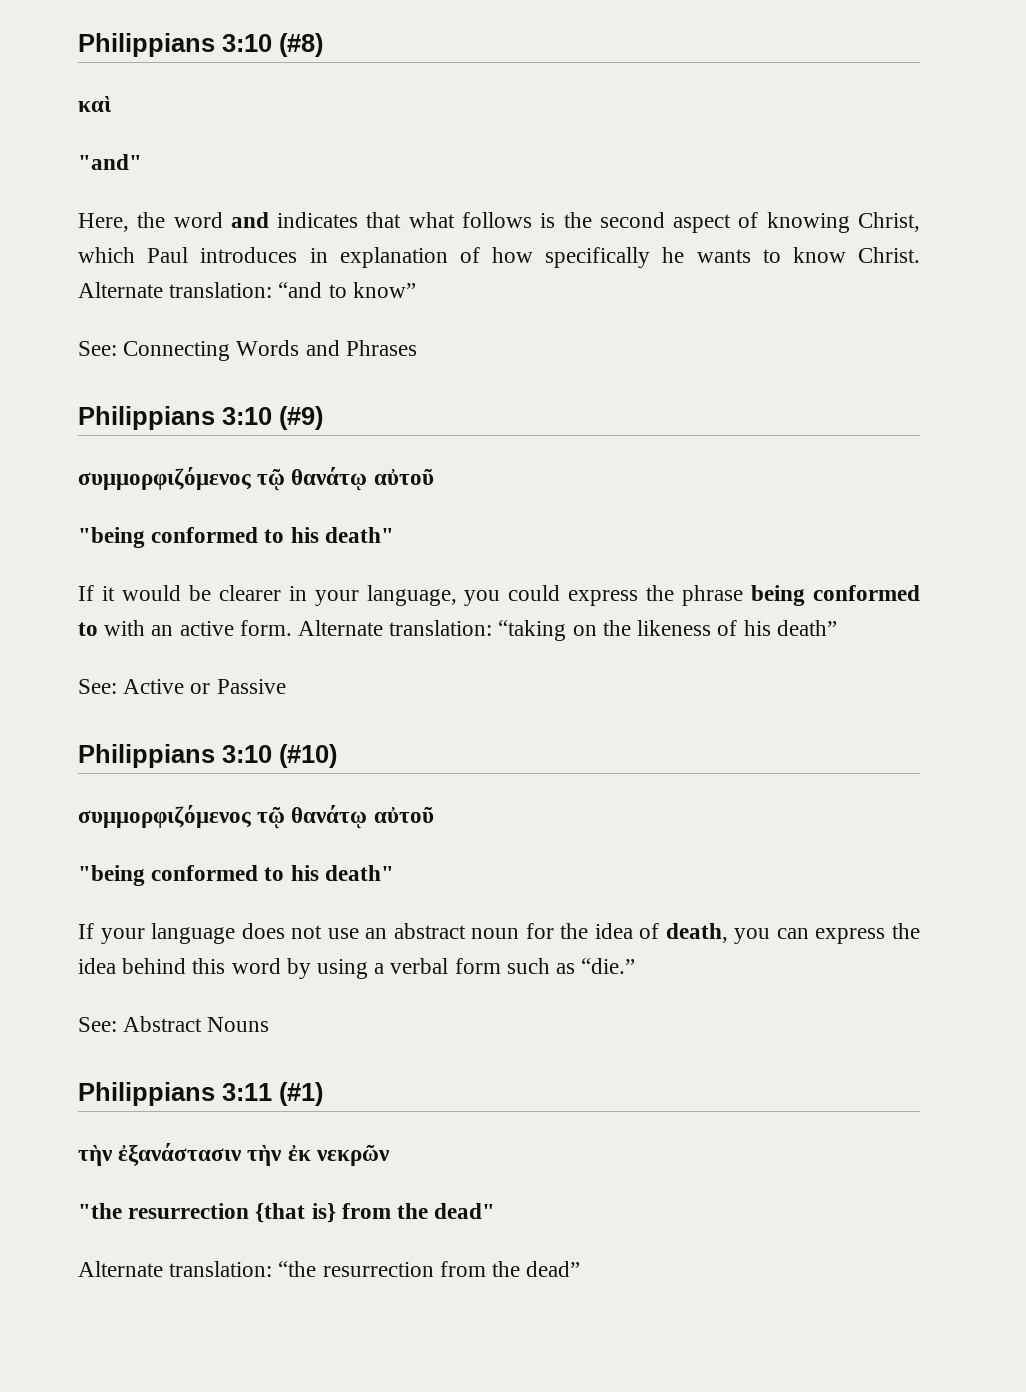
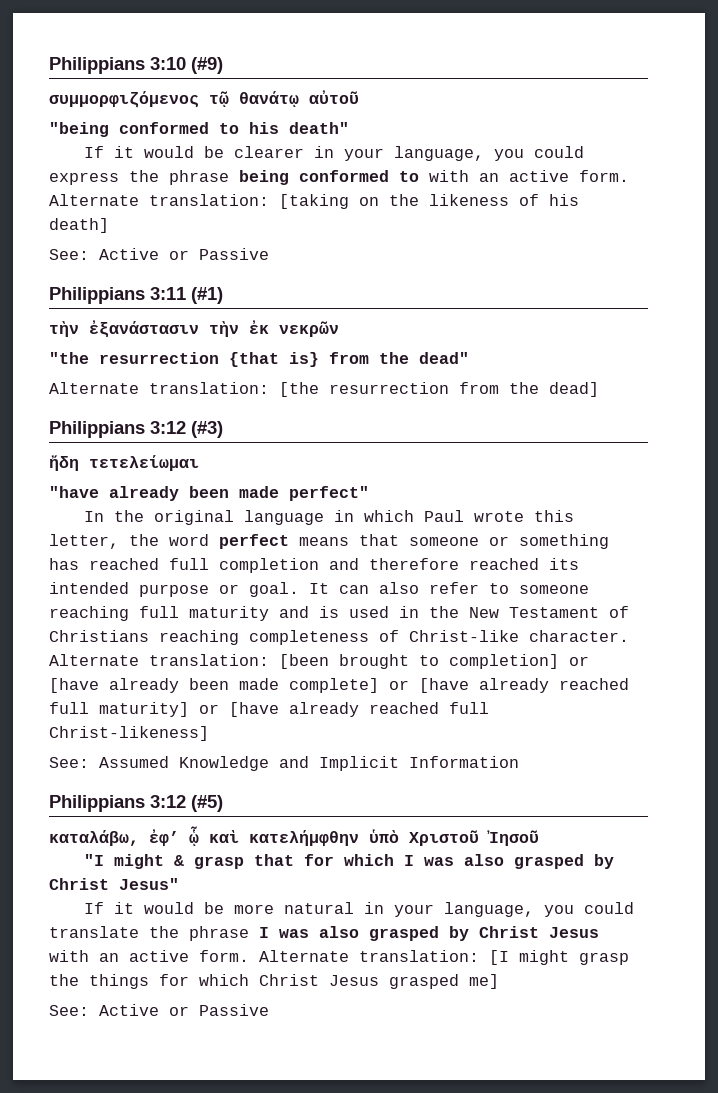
- Philippians 3:10 (#8)
- καὶ
- "and"
- Here, the word and indicates that what follows is the second aspect of knowing Christ, which Paul introduces in explanation of how specifically he wants to know Christ. Alternate translation: “and to know”
- See: Connecting Words and Phrases
- Alternate translation: “taking on the likeness of his death”
+ Alternate translation: [taking on the likeness of his death]
  See: Active or Passive
- Philippians 3:10 (#10)
- συμμορφιζόμενος τῷ θανάτῳ αὐτοῦ
- "being conformed to his death"
- If your language does not use an abstract noun for the idea of death, you can express the idea behind this word by using a verbal form such as “die.”
- See: Abstract Nouns
- Alternate translation: “the resurrection from the dead”
+ Alternate translation: [the resurrection from the dead]
+ Philippians 3:12 (#3)
+ ἤδη τετελείωμαι
+ "have already been made perfect"
+ In the original language in which Paul wrote this letter, the word perfect means that someone or something has reached full completion and therefore reached its intended purpose or goal. It can also refer to someone reaching full maturity and is used in the New Testament of Christians reaching completeness of Christ-like character. Alternate translation: [been brought to completion] or [have already been made complete] or [have already reached full maturity] or [have already reached full Christ-likeness]
+ See: Assumed Knowledge and Implicit Information
+ Philippians 3:12 (#5)
+ καταλάβω, ἐφ’ ᾧ καὶ κατελήμφθην ὑπὸ Χριστοῦ Ἰησοῦ
+ "I might & grasp that for which I was also grasped by Christ Jesus"
+ If it would be more natural in your language, you could translate the phrase I was also grasped by Christ Jesus with an active form. Alternate translation: [I might grasp the things for which Christ Jesus grasped me]
+ See: Active or Passive

